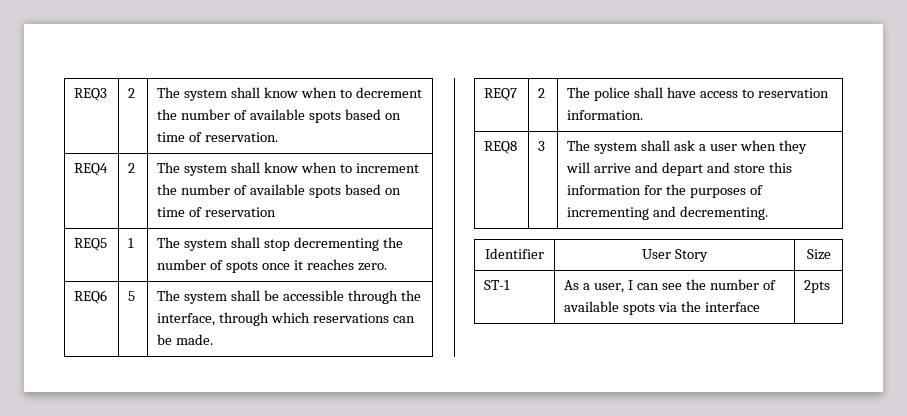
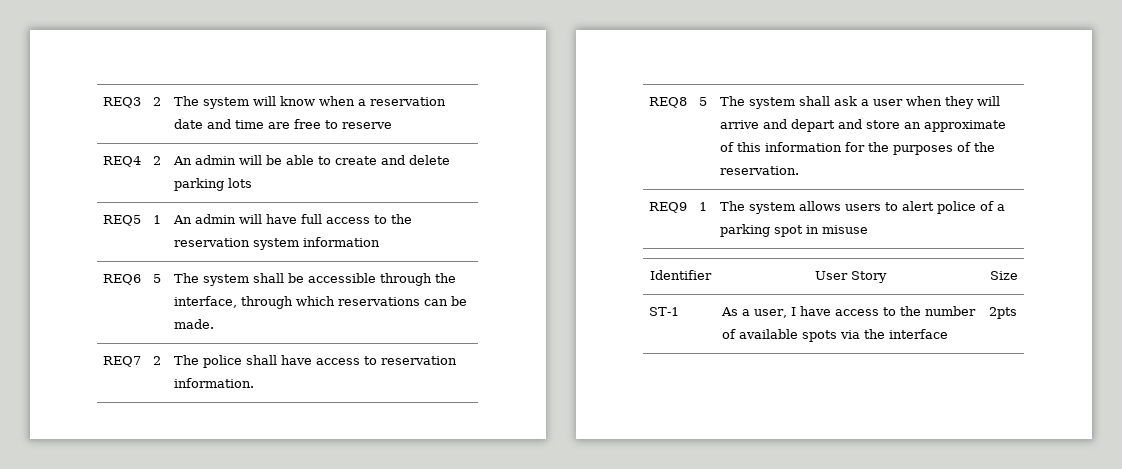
- REQ3 | 2 | The system shall know when to decrement the number of available spots based on time of reservation.
- REQ4 | 2 | The system shall know when to increment the number of available spots based on time of reservation
- REQ5 | 1 | The system shall stop decrementing the number of spots once it reaches zero.
+ REQ3 | 2 | The system will know when a reservation date and time are free to reserve
+ REQ4 | 2 | An admin will be able to create and delete parking lots
+ REQ5 | 1 | An admin will have full access to the reservation system information
- REQ8 | 3 | The system shall ask a user when they will arrive and depart and store this information for the purposes of incrementing and decrementing.
+ REQ8 | 5 | The system shall ask a user when they will arrive and depart and store an approximate of this information for the purposes of the reservation.
+ REQ9 | 1 | The system allows users to alert police of a parking spot in misuse
- ST-1 | As a user, I can see the number of available spots via the interface | 2pts
+ ST-1 | As a user, I have access to the number of available spots via the interface | 2pts

